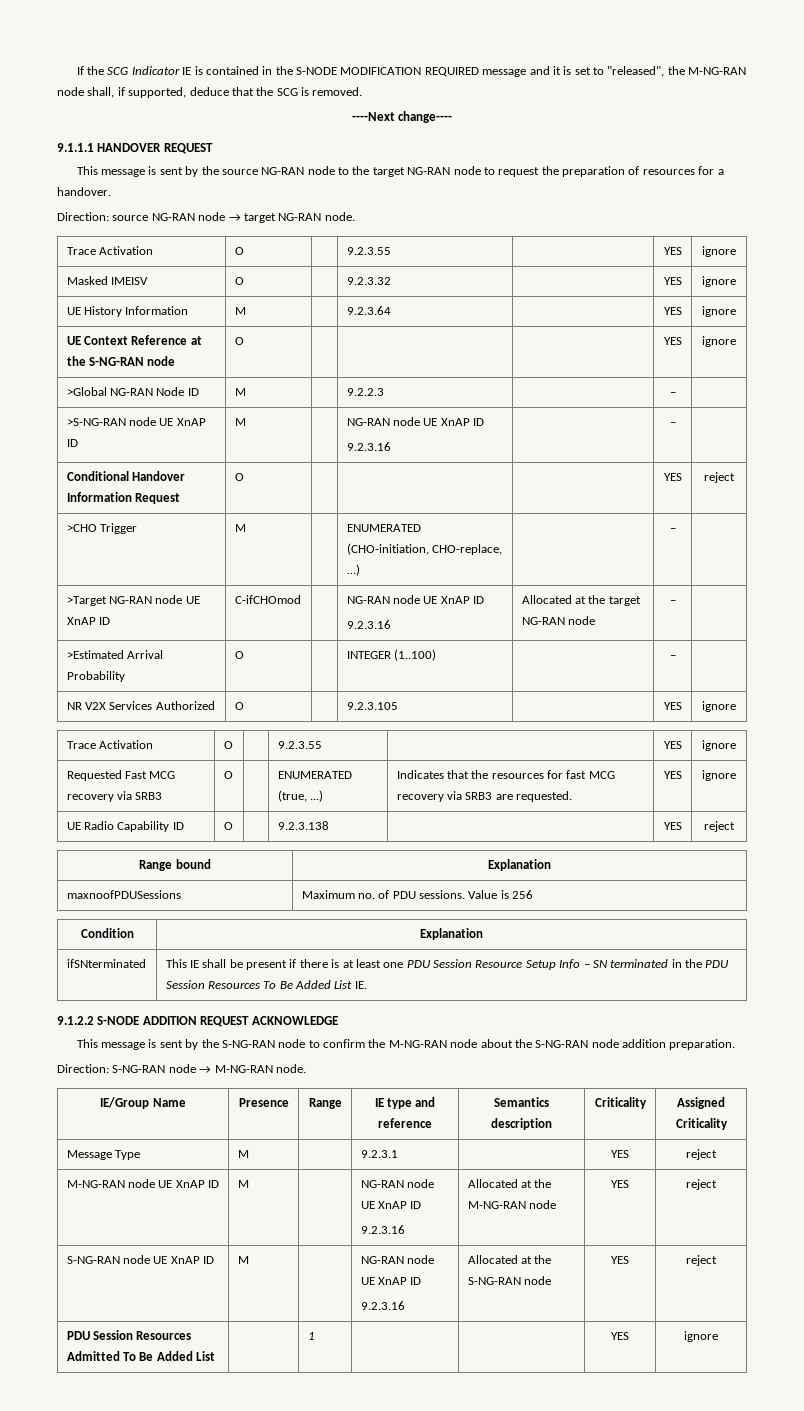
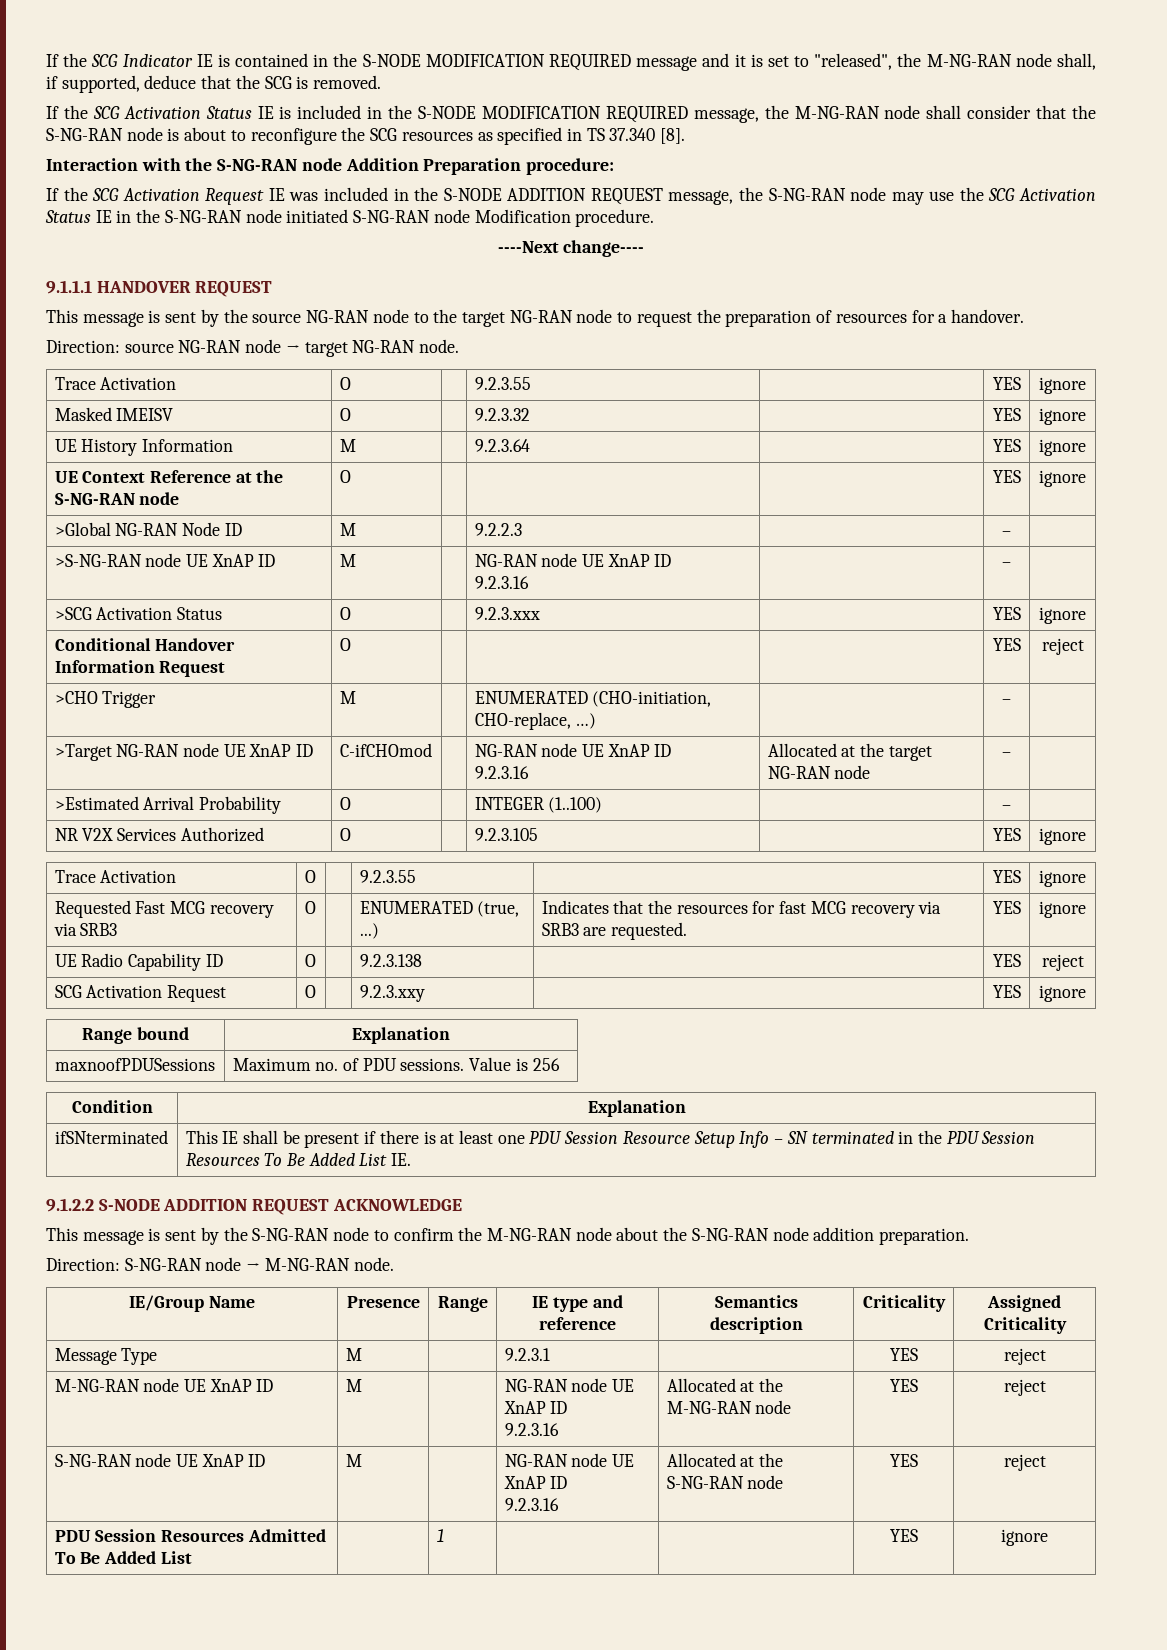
+ If the SCG Activation Status IE is included in the S-NODE MODIFICATION REQUIRED message, the M-NG-RAN node shall consider that the S-NG-RAN node is about to reconfigure the SCG resources as specified in TS 37.340 [8].
+ Interaction with the S-NG-RAN node Addition Preparation procedure:
+ If the SCG Activation Request IE was included in the S-NODE ADDITION REQUEST message, the S-NG-RAN node may use the SCG Activation Status IE in the S-NG-RAN node initiated S-NG-RAN node Modification procedure.
+ >SCG Activation Status | O | | 9.2.3.xxx | | YES | ignore
+ SCG Activation Request | O | | 9.2.3.xxy | | YES | ignore

